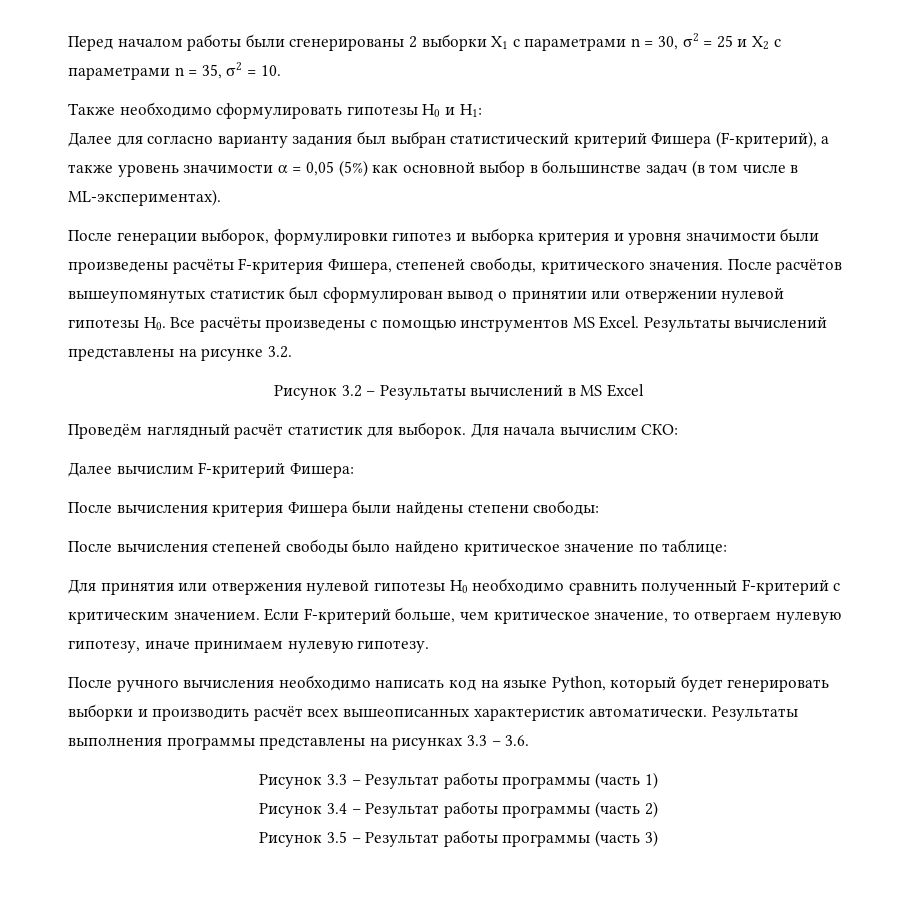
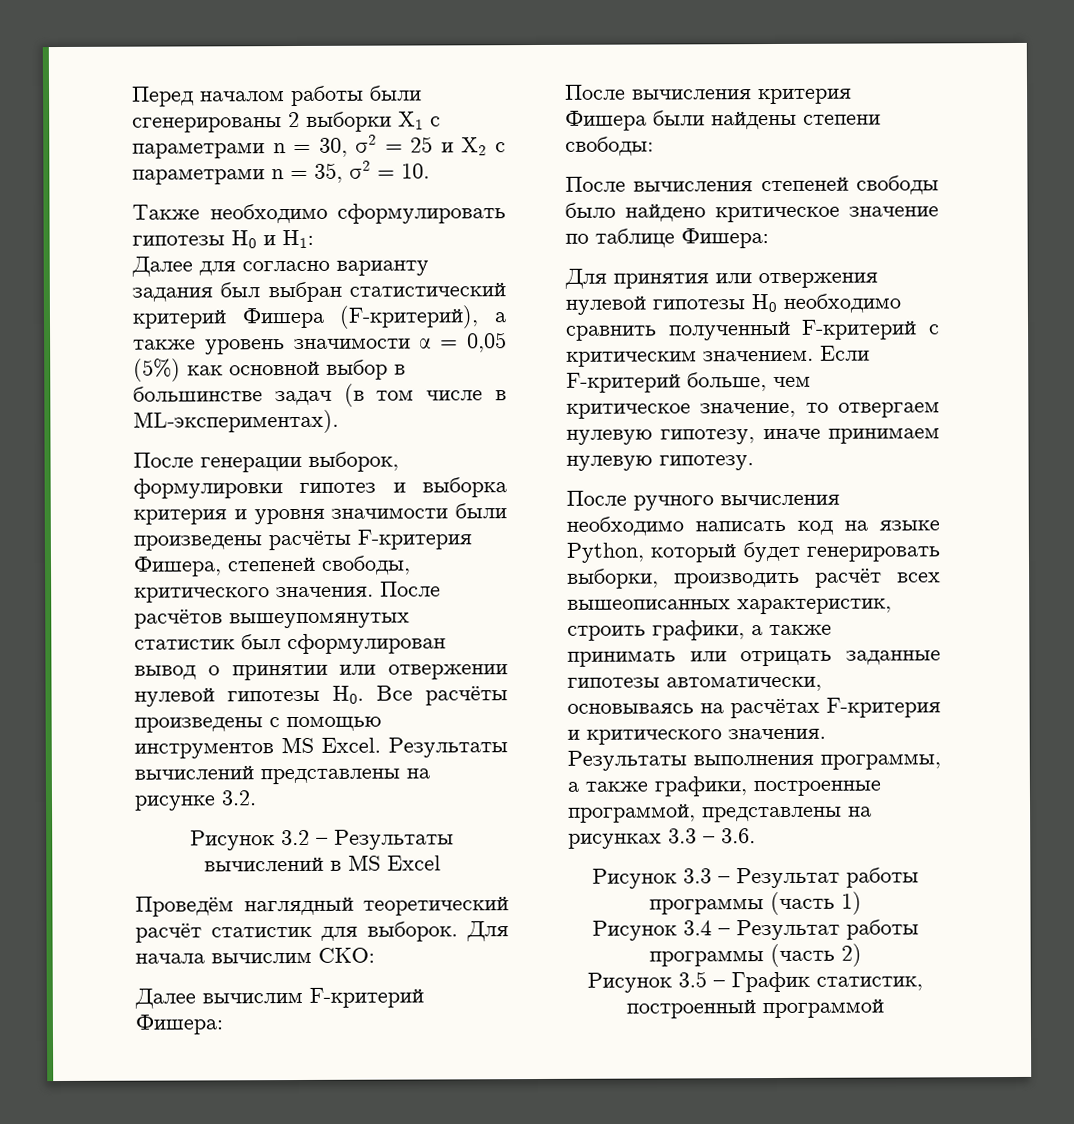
- Проведём наглядный расчёт статистик для выборок.
+ Проведём наглядный теоретический расчёт статистик для выборок.
- После вычисления степеней свободы было найдено критическое значение по таблице:
+ После вычисления степеней свободы было найдено критическое значение по таблице Фишера:
- После ручного вычисления необходимо написать код на языке Python, который будет генерировать выборки и производить расчёт всех вышеописанных характеристик автоматически. Результаты выполнения программы представлены на рисунках 3.3 – 3.6.
+ После ручного вычисления необходимо написать код на языке Python, который будет генерировать выборки, производить расчёт всех вышеописанных характеристик, строить графики, а также принимать или отрицать заданные гипотезы автоматически, основываясь на расчётах F-критерия и критического значения. Результаты выполнения программы, а также графики, построенные программой, представлены на рисунках 3.3 – 3.6.
- Рисунок 3.5 – Результат работы программы (часть 3)
+ Рисунок 3.5 – График статистик, построенный программой

